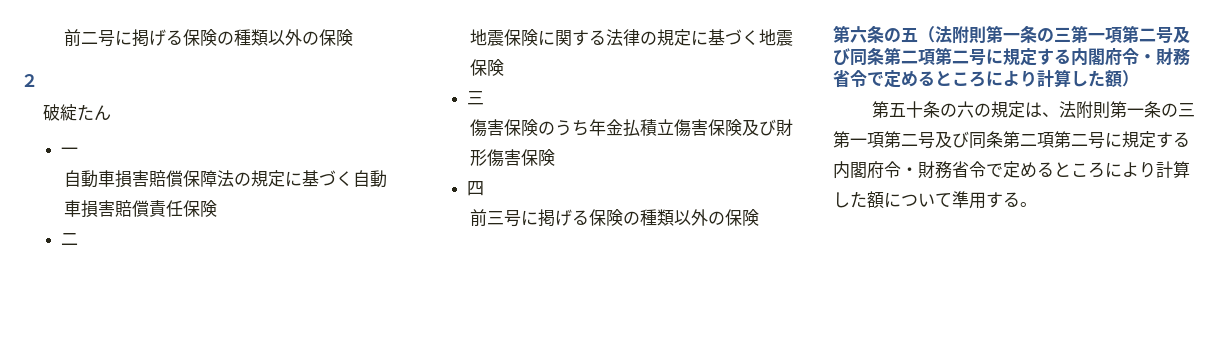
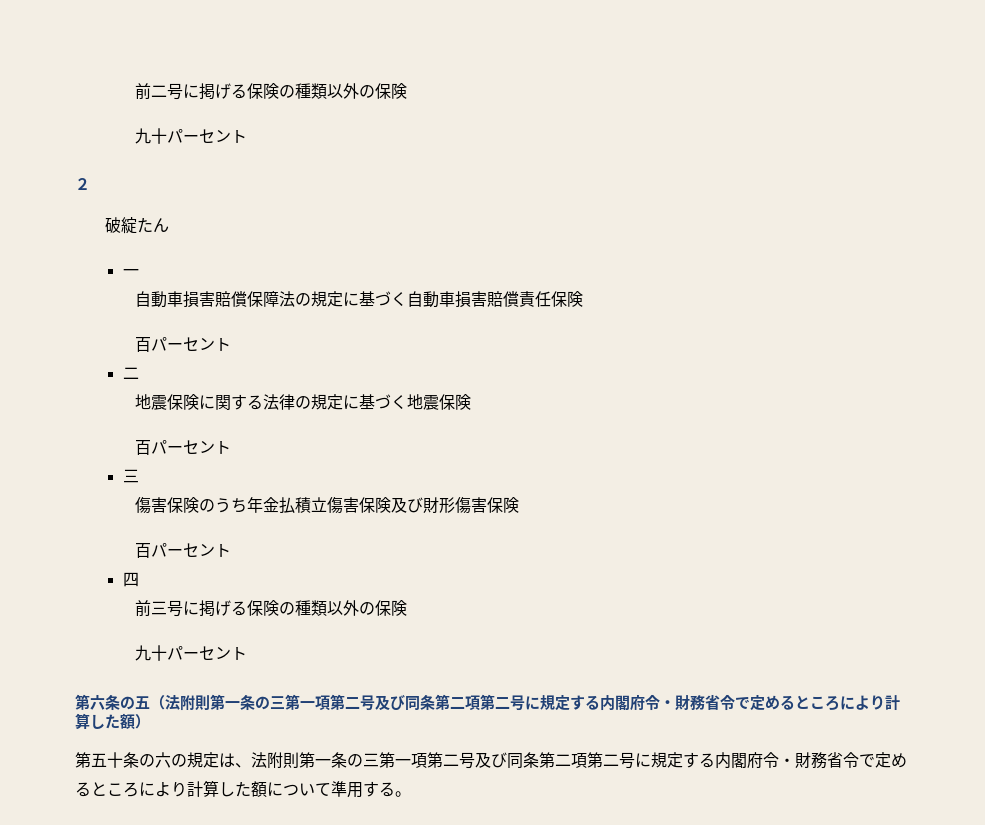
  前二号に掲げる保険の種類以外の保険
+ 九十パーセント
  自動車損害賠償保障法の規定に基づく自動車損害賠償責任保険
+ 百パーセント
  地震保険に関する法律の規定に基づく地震保険
+ 百パーセント
  傷害保険のうち年金払積立傷害保険及び財形傷害保険
+ 百パーセント
  前三号に掲げる保険の種類以外の保険
+ 九十パーセント

